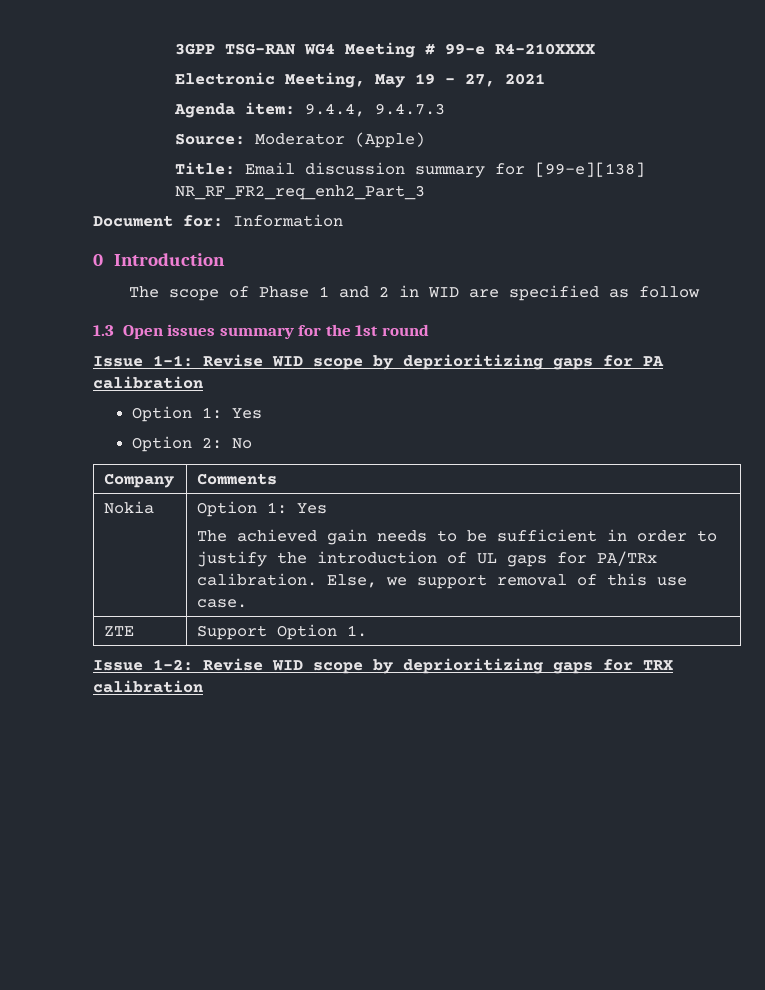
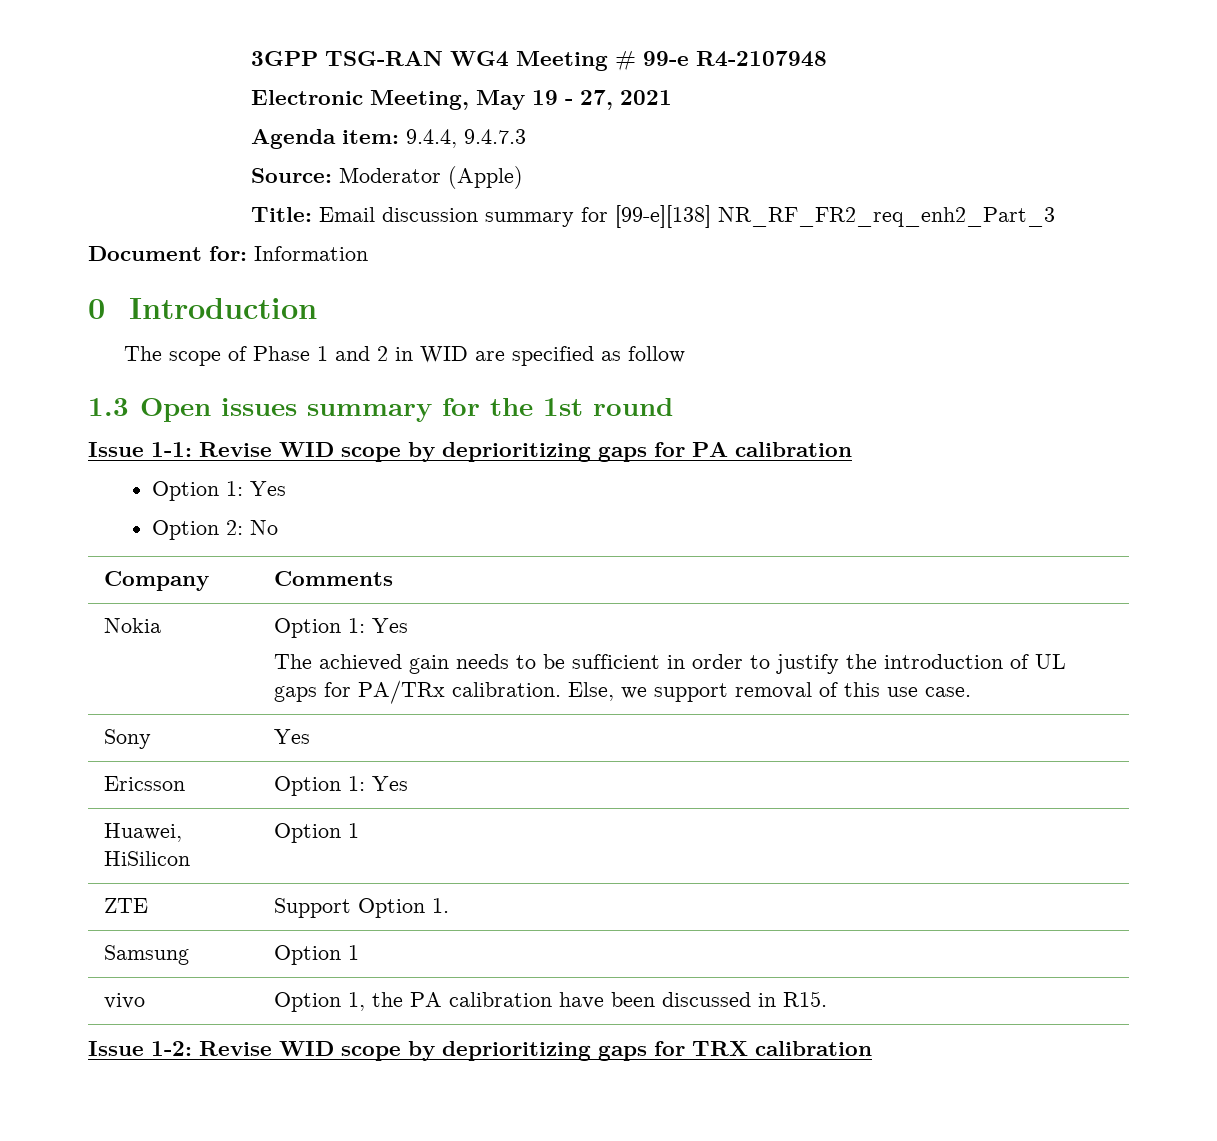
- 3GPP TSG-RAN WG4 Meeting # 99-e R4-210XXXX
+ 3GPP TSG-RAN WG4 Meeting # 99-e R4-2107948
+ Sony | Yes
+ Ericsson | Option 1: Yes
+ Huawei, HiSilicon | Option 1
  ZTE | Support Option 1.
+ Samsung | Option 1
+ vivo | Option 1, the PA calibration have been discussed in R15.

